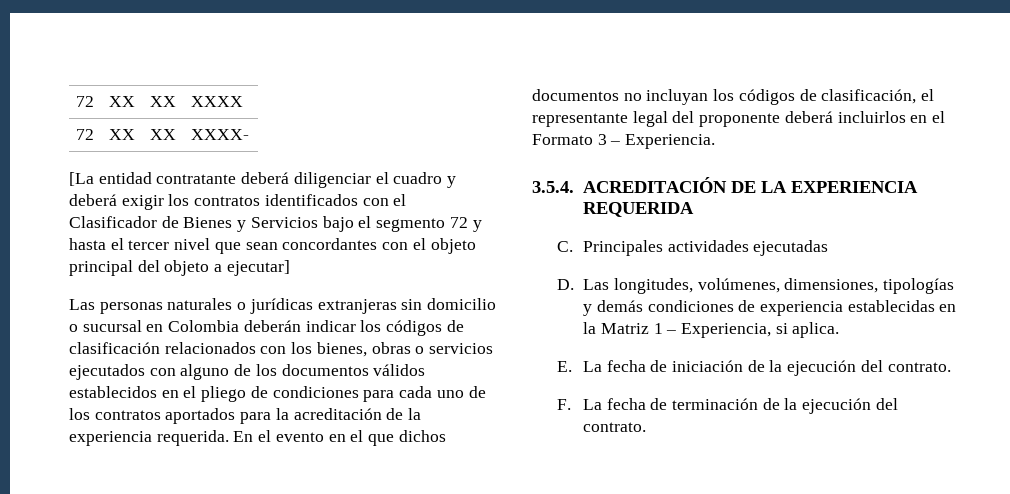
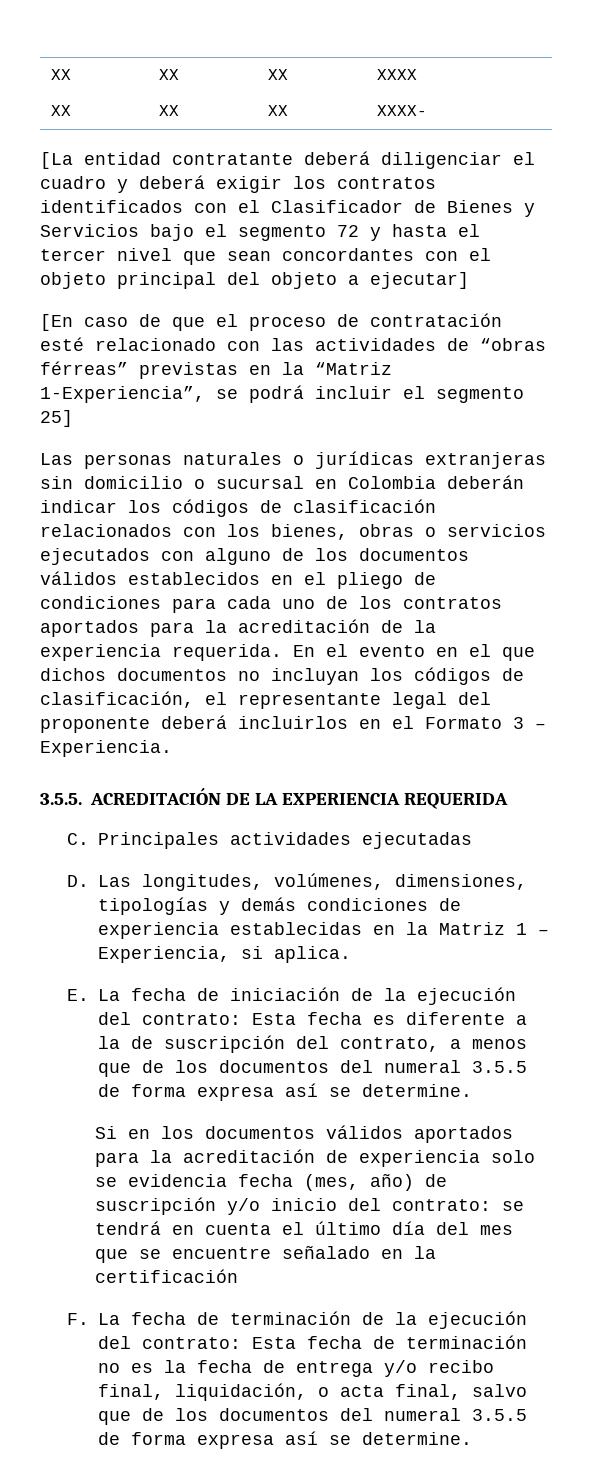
- 72 | XX | XX | XXXX
+ XX | XX | XX | XXXX
- 72 | XX | XX | XXXX-
+ XX | XX | XX | XXXX-
+ [En caso de que el proceso de contratación esté relacionado con las actividades de “obras férreas” previstas en la “Matriz 1-Experiencia”, se podrá incluir el segmento 25]
- 3.5.4. ACREDITACIÓN DE LA EXPERIENCIA REQUERIDA
+ 3.5.5. ACREDITACIÓN DE LA EXPERIENCIA REQUERIDA
- E. La fecha de iniciación de la ejecución del contrato.
+ E. La fecha de iniciación de la ejecución del contrato: Esta fecha es diferente a la de suscripción del contrato, a menos que de los documentos del numeral 3.5.5 de forma expresa así se determine.
+ Si en los documentos válidos aportados para la acreditación de experiencia solo se evidencia fecha (mes, año) de suscripción y/o inicio del contrato: se tendrá en cuenta el último día del mes que se encuentre señalado en la certificación
- F. La fecha de terminación de la ejecución del contrato.
+ F. La fecha de terminación de la ejecución del contrato: Esta fecha de terminación no es la fecha de entrega y/o recibo final, liquidación, o acta final, salvo que de los documentos del numeral 3.5.5 de forma expresa así se determine.

